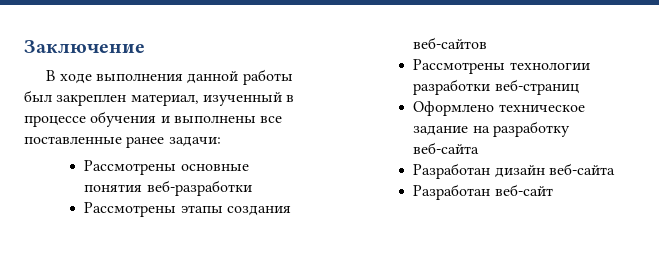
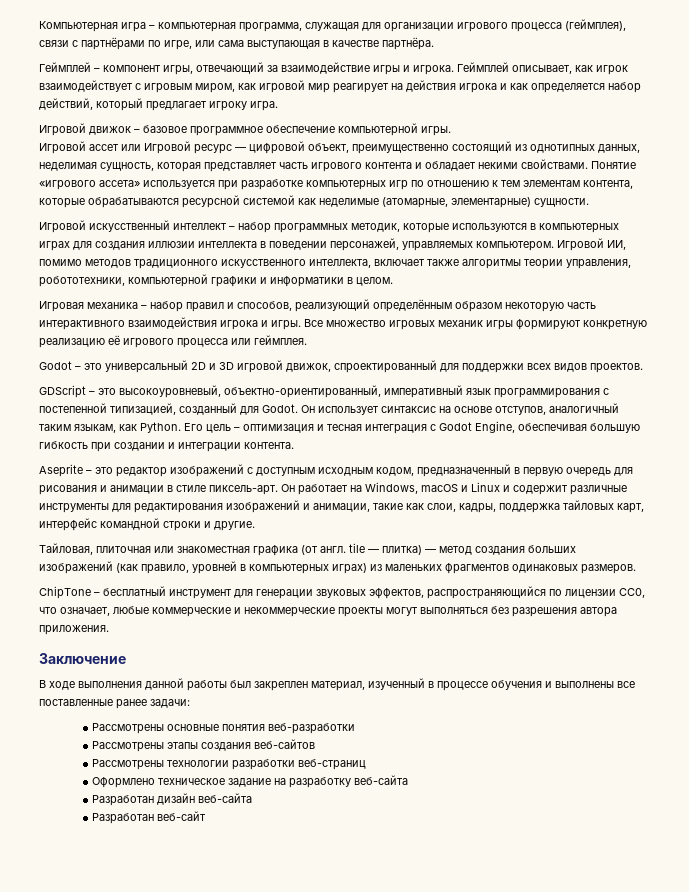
+ Компьютерная игра – компьютерная программа, служащая для организации игрового процесса (геймплея), связи с партнёрами по игре, или сама выступающая в качестве партнёра.
+ Геймплей – компонент игры, отвечающий за взаимодействие игры и игрока. Геймплей описывает, как игрок взаимодействует с игровым миром, как игровой мир реагирует на действия игрока и как определяется набор действий, который предлагает игроку игра.
+ Игровой движок – базовое программное обеспечение компьютерной игры.
+ Игровой ассет или Игровой ресурс — цифровой объект, преимущественно состоящий из однотипных данных, неделимая сущность, которая представляет часть игрового контента и обладает некими свойствами. Понятие «игрового ассета» используется при разработке компьютерных игр по отношению к тем элементам контента, которые обрабатываются ресурсной системой как неделимые (атомарные, элементарные) сущности.
+ Игровой искусственный интеллект – набор программных методик, которые используются в компьютерных играх для создания иллюзии интеллекта в поведении персонажей, управляемых компьютером. Игровой ИИ, помимо методов традиционного искусственного интеллекта, включает также алгоритмы теории управления, робототехники, компьютерной графики и информатики в целом.
+ Игровая механика – набор правил и способов, реализующий определённым образом некоторую часть интерактивного взаимодействия игрока и игры. Все множество игровых механик игры формируют конкретную реализацию её игрового процесса или геймплея.
+ Godot – это универсальный 2D и 3D игровой движок, спроектированный для поддержки всех видов проектов.
+ GDScript – это высокоуровневый, объектно-ориентированный, императивный язык программирования с постепенной типизацией, созданный для Godot. Он использует синтаксис на основе отступов, аналогичный таким языкам, как Python. Его цель – оптимизация и тесная интеграция с Godot Engine, обеспечивая большую гибкость при создании и интеграции контента.
+ Aseprite – это редактор изображений с доступным исходным кодом, предназначенный в первую очередь для рисования и анимации в стиле пиксель-арт. Он работает на Windows, macOS и Linux и содержит различные инструменты для редактирования изображений и анимации, такие как слои, кадры, поддержка тайловых карт, интерфейс командной строки и другие.
+ Тайловая, плиточная или знакоместная графика (от англ. tile — плитка) — метод создания больших изображений (как правило, уровней в компьютерных играх) из маленьких фрагментов одинаковых размеров.
+ ChipTone – бесплатный инструмент для генерации звуковых эффектов, распространяющийся по лицензии CC0, что означает, любые коммерческие и некоммерческие проекты могут выполняться без разрешения автора приложения.

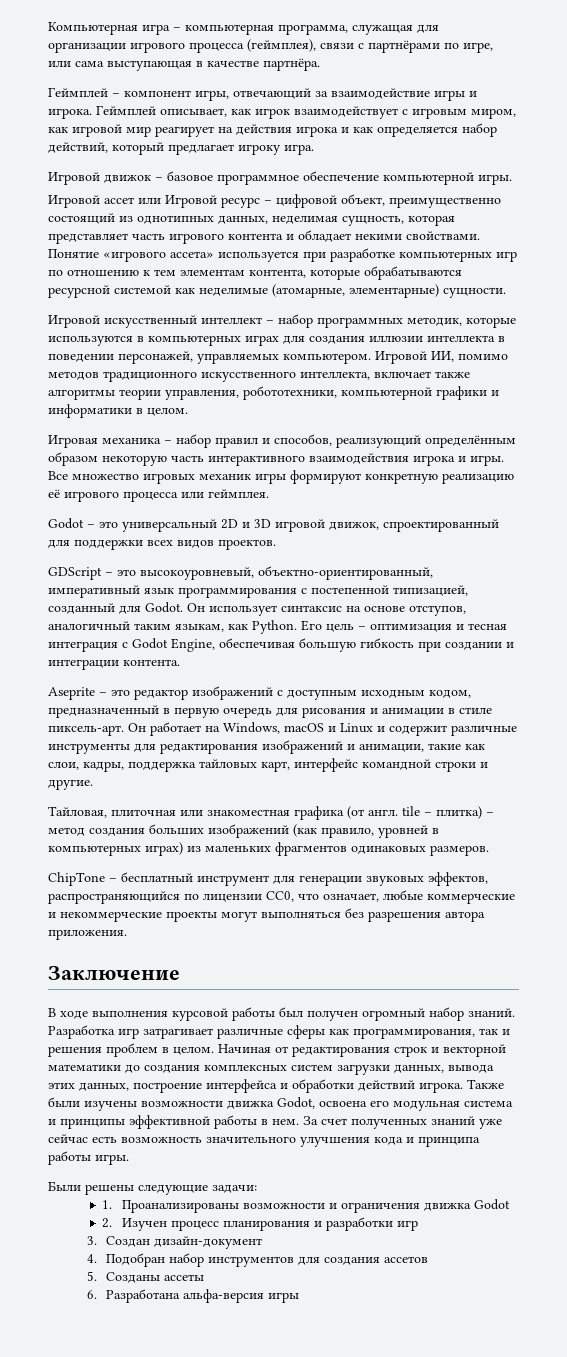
- Игровой ассет или Игровой ресурс — цифровой объект, преимущественно состоящий из однотипных данных, неделимая сущность, которая представляет часть игрового контента и обладает некими свойствами.
+ Игровой ассет или Игровой ресурс – цифровой объект, преимущественно состоящий из однотипных данных, неделимая сущность, которая представляет часть игрового контента и обладает некими свойствами.
- Тайловая, плиточная или знакоместная графика (от англ. tile — плитка) — метод создания больших изображений (как правило, уровней в компьютерных играх) из маленьких фрагментов одинаковых размеров.
+ Тайловая, плиточная или знакоместная графика (от англ. tile – плитка) – метод создания больших изображений (как правило, уровней в компьютерных играх) из маленьких фрагментов одинаковых размеров.
- В ходе выполнения данной работы был закреплен материал, изученный в процессе обучения и выполнены все поставленные ранее задачи:
- Рассмотрены основные понятия веб-разработки
- Рассмотрены этапы создания веб-сайтов
- Рассмотрены технологии разработки веб-страниц
- Оформлено техническое задание на разработку веб-сайта
- Разработан дизайн веб-сайта
- Разработан веб-сайт
+ В ходе выполнения курсовой работы был получен огромный набор знаний. Разработка игр затрагивает различные сферы как программирования, так и решения проблем в целом. Начиная от редактирования строк и векторной математики до создания комплексных систем загрузки данных, вывода этих данных, построение интерфейса и обработки действий игрока. Также были изучены возможности движка Godot, освоена его модульная система и принципы эффективной работы в нем. За счет полученных знаний уже сейчас есть возможность значительного улучшения кода и принципа работы игры.
+ Были решены следующие задачи:
+ 1. Проанализированы возможности и ограничения движка Godot
+ 2. Изучен процесс планирования и разработки игр
+ 3. Создан дизайн-документ
+ 4. Подобран набор инструментов для создания ассетов
+ 5. Созданы ассеты
+ 6. Разработана альфа-версия игры

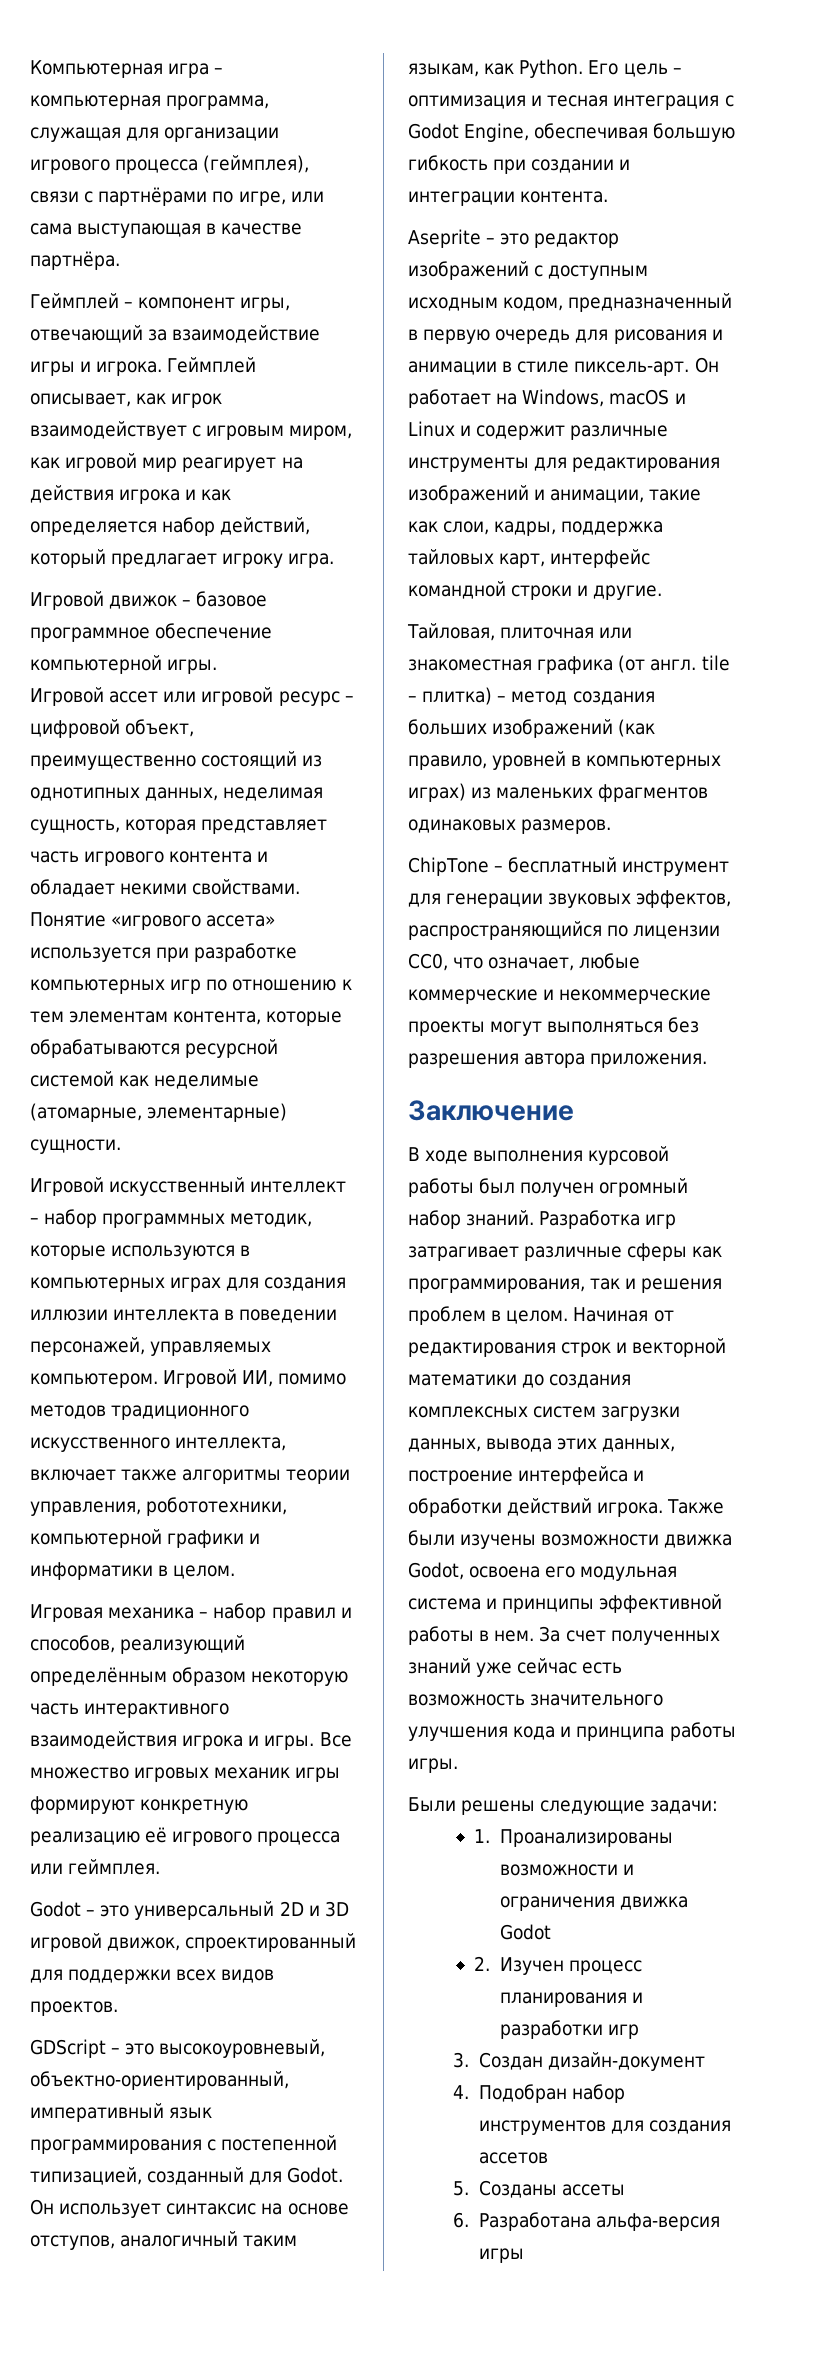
- Игровой ассет или Игровой ресурс – цифровой объект, преимущественно состоящий из однотипных данных, неделимая сущность, которая представляет часть игрового контента и обладает некими свойствами.
+ Игровой ассет или игровой ресурс – цифровой объект, преимущественно состоящий из однотипных данных, неделимая сущность, которая представляет часть игрового контента и обладает некими свойствами.

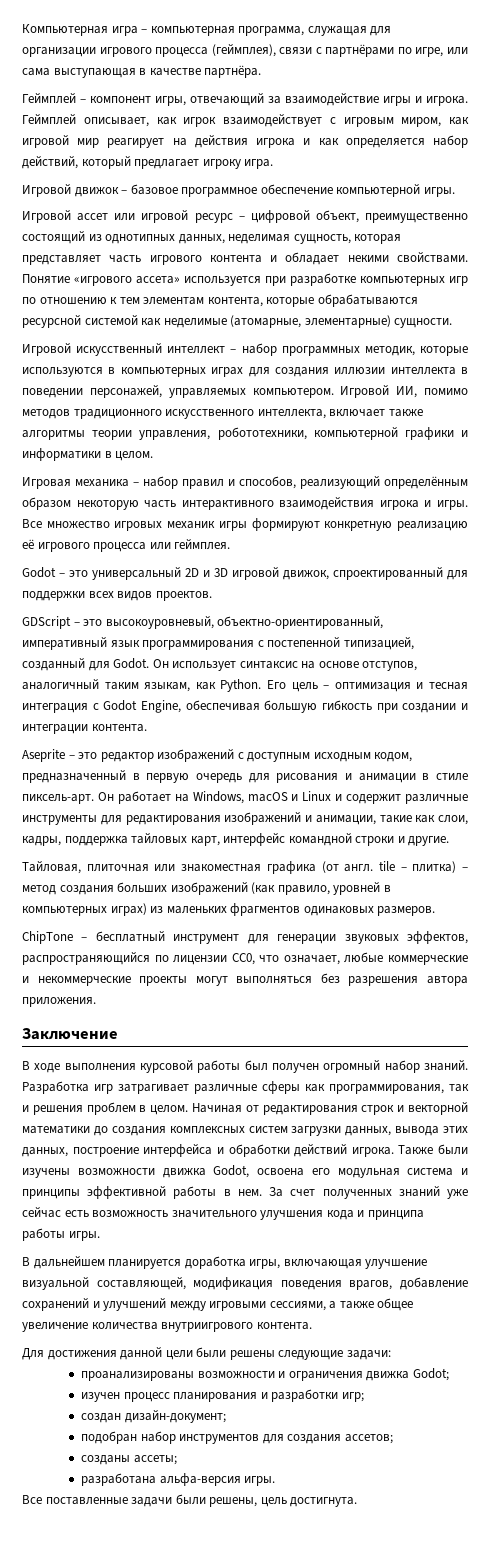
- Были решены следующие задачи:
+ В дальнейшем планируется доработка игры, включающая улучшение визуальной составляющей, модификация поведения врагов, добавление сохранений и улучшений между игровыми сессиями, а также общее увеличение количества внутриигрового контента.
+ Для достижения данной цели были решены следующие задачи:
- 1. Проанализированы возможности и ограничения движка Godot
- 2. Изучен процесс планирования и разработки игр
- 3. Создан дизайн-документ
- 4. Подобран набор инструментов для создания ассетов
- 5. Созданы ассеты
- 6. Разработана альфа-версия игры
+ проанализированы возможности и ограничения движка Godot;
+ изучен процесс планирования и разработки игр;
+ создан дизайн-документ;
+ подобран набор инструментов для создания ассетов;
+ созданы ассеты;
+ разработана альфа-версия игры.
+ Все поставленные задачи были решены, цель достигнута.

